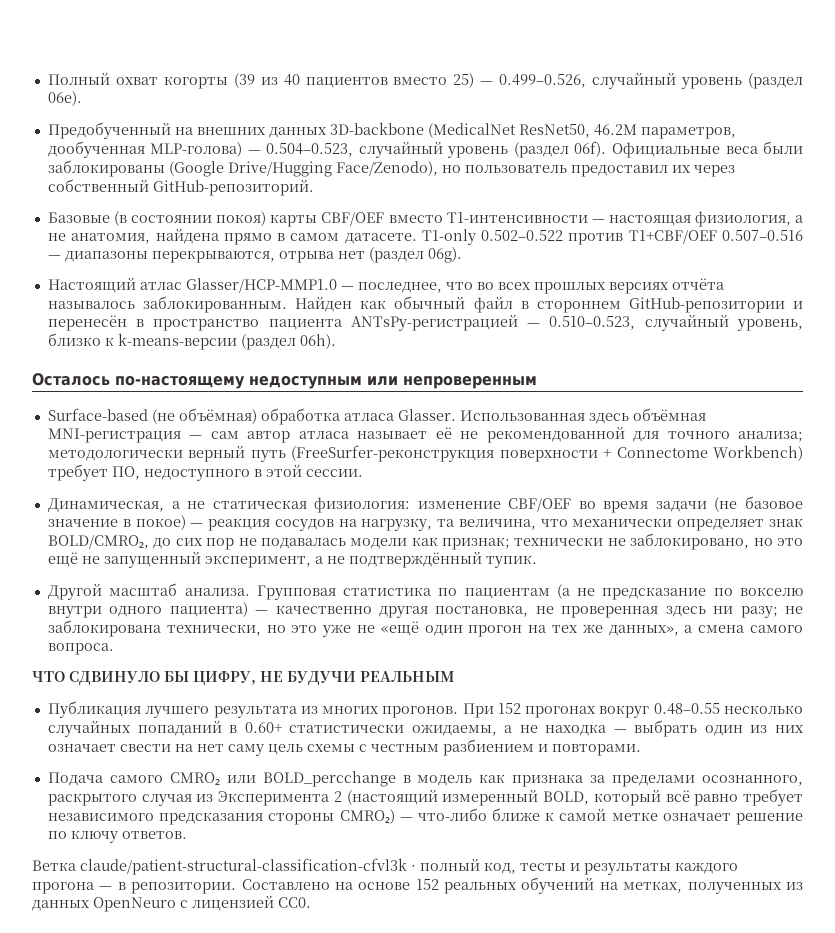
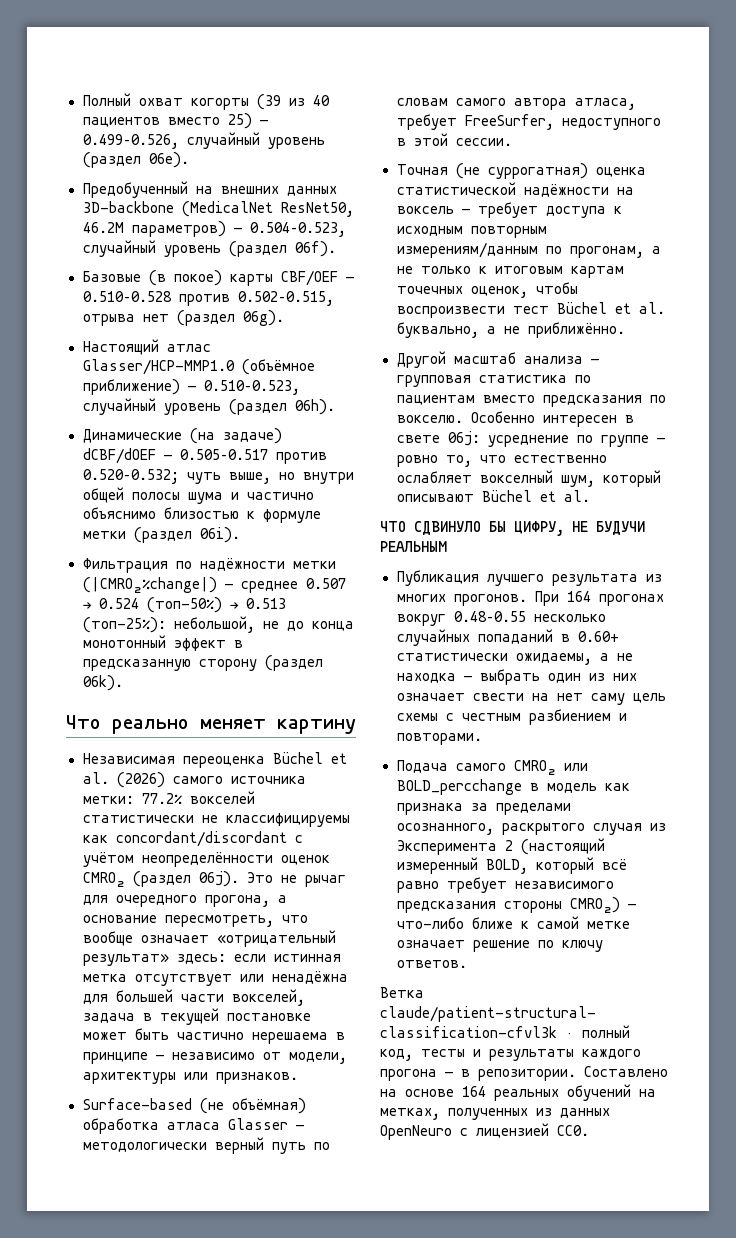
- Предобученный на внешних данных 3D-backbone (MedicalNet ResNet50, 46.2М параметров, дообученная MLP-голова) — 0.504–0.523, случайный уровень (раздел 06f). Официальные веса были заблокированы (Google Drive/Hugging Face/Zenodo), но пользователь предоставил их через собственный GitHub-репозиторий.
- Базовые (в состоянии покоя) карты CBF/OEF вместо T1-интенсивности — настоящая физиология, а не анатомия, найдена прямо в самом датасете. T1-only 0.502–0.522 против T1+CBF/OEF 0.507–0.516 — диапазоны перекрываются, отрыва нет (раздел 06g).
+ Предобученный на внешних данных 3D-backbone (MedicalNet ResNet50, 46.2М параметров) — 0.504–0.523, случайный уровень (раздел 06f).
+ Базовые (в покое) карты CBF/OEF — 0.510–0.528 против 0.502–0.515, отрыва нет (раздел 06g).
- Настоящий атлас Glasser/HCP-MMP1.0 — последнее, что во всех прошлых версиях отчёта называлось заблокированным. Найден как обычный файл в стороннем GitHub-репозитории и перенесён в пространство пациента ANTsPy-регистрацией — 0.510–0.523, случайный уровень, близко к k-means-версии (раздел 06h).
- Осталось по-настоящему недоступным или непроверенным
+ Настоящий атлас Glasser/HCP-MMP1.0 (объёмное приближение) — 0.510–0.523, случайный уровень (раздел 06h).
+ Динамические (на задаче) dCBF/dOEF — 0.505–0.517 против 0.520–0.532; чуть выше, но внутри общей полосы шума и частично объяснимо близостью к формуле метки (раздел 06i).
+ Фильтрация по надёжности метки (|CMRO₂%change|) — среднее 0.507 → 0.524 (топ-50%) → 0.513 (топ-25%): небольшой, не до конца монотонный эффект в предсказанную сторону (раздел 06k).
+ Что реально меняет картину
+ Независимая переоценка Büchel et al. (2026) самого источника метки: 77.2% вокселей статистически не классифицируемы как concordant/discordant с учётом неопределённости оценок CMRO₂ (раздел 06j). Это не рычаг для очередного прогона, а основание пересмотреть, что вообще означает «отрицательный результат» здесь: если истинная метка отсутствует или ненадёжна для большей части вокселей, задача в текущей постановке может быть частично нерешаема в принципе — независимо от модели, архитектуры или признаков.
- Surface-based (не объёмная) обработка атласа Glasser. Использованная здесь объёмная MNI-регистрация — сам автор атласа называет её не рекомендованной для точного анализа; методологически верный путь (FreeSurfer-реконструкция поверхности + Connectome Workbench) требует ПО, недоступного в этой сессии.
- Динамическая, а не статическая физиология: изменение CBF/OEF во время задачи (не базовое значение в покое) — реакция сосудов на нагрузку, та величина, что механически определяет знак BOLD/CMRO₂, до сих пор не подавалась модели как признак; технически не заблокировано, но это ещё не запущенный эксперимент, а не подтверждённый тупик.
- Другой масштаб анализа. Групповая статистика по пациентам (а не предсказание по вокселю внутри одного пациента) — качественно другая постановка, не проверенная здесь ни разу; не заблокирована технически, но это уже не «ещё один прогон на тех же данных», а смена самого вопроса.
+ Surface-based (не объёмная) обработка атласа Glasser — методологически верный путь по словам самого автора атласа, требует FreeSurfer, недоступного в этой сессии.
+ Точная (не суррогатная) оценка статистической надёжности на воксель — требует доступа к исходным повторным измерениям/данным по прогонам, а не только к итоговым картам точечных оценок, чтобы воспроизвести тест Büchel et al. буквально, а не приближённо.
+ Другой масштаб анализа — групповая статистика по пациентам вместо предсказания по вокселю. Особенно интересен в свете 06j: усреднение по группе — ровно то, что естественно ослабляет вокселный шум, который описывают Büchel et al.
- При 152 прогонах вокруг 0.48–0.55 несколько случайных попаданий в 0.60+ статистически ожидаемы, а не находка — выбрать один из них означает свести на нет саму цель схемы с честным разбиением и повторами.
+ При 164 прогонах вокруг 0.48–0.55 несколько случайных попаданий в 0.60+ статистически ожидаемы, а не находка — выбрать один из них означает свести на нет саму цель схемы с честным разбиением и повторами.
- Составлено на основе 152 реальных обучений на метках, полученных из данных OpenNeuro с лицензией CC0.
+ Составлено на основе 164 реальных обучений на метках, полученных из данных OpenNeuro с лицензией CC0.

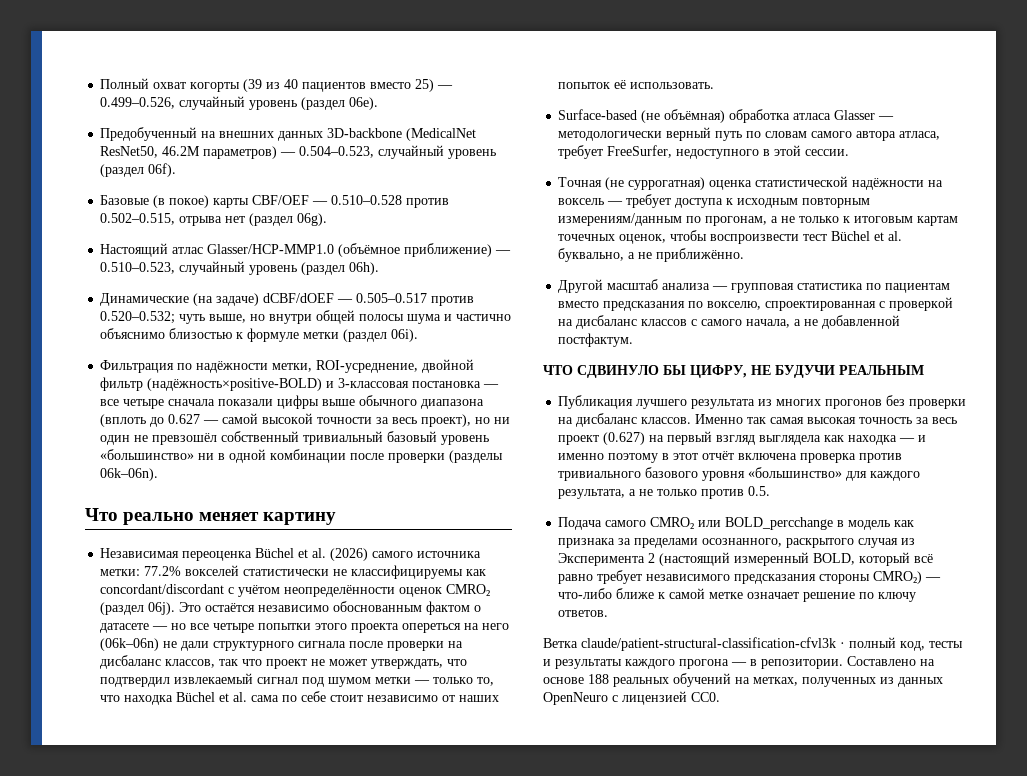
- Фильтрация по надёжности метки (|CMRO₂%change|) — среднее 0.507 → 0.524 (топ-50%) → 0.513 (топ-25%): небольшой, не до конца монотонный эффект в предсказанную сторону (раздел 06k).
+ Фильтрация по надёжности метки, ROI-усреднение, двойной фильтр (надёжность×positive-BOLD) и 3-классовая постановка — все четыре сначала показали цифры выше обычного диапазона (вплоть до 0.627 — самой высокой точности за весь проект), но ни один не превзошёл собственный тривиальный базовый уровень «большинство» ни в одной комбинации после проверки (разделы 06k–06n).
- Это не рычаг для очередного прогона, а основание пересмотреть, что вообще означает «отрицательный результат» здесь: если истинная метка отсутствует или ненадёжна для большей части вокселей, задача в текущей постановке может быть частично нерешаема в принципе — независимо от модели, архитектуры или признаков.
+ Это остаётся независимо обоснованным фактом о датасете — но все четыре попытки этого проекта опереться на него (06k–06n) не дали структурного сигнала после проверки на дисбаланс классов, так что проект не может утверждать, что подтвердил извлекаемый сигнал под шумом метки — только то, что находка Büchel et al. сама по себе стоит независимо от наших попыток её использовать.
- Другой масштаб анализа — групповая статистика по пациентам вместо предсказания по вокселю. Особенно интересен в свете 06j: усреднение по группе — ровно то, что естественно ослабляет вокселный шум, который описывают Büchel et al.
+ Другой масштаб анализа — групповая статистика по пациентам вместо предсказания по вокселю, спроектированная с проверкой на дисбаланс классов с самого начала, а не добавленной постфактум.
- Публикация лучшего результата из многих прогонов. При 164 прогонах вокруг 0.48–0.55 несколько случайных попаданий в 0.60+ статистически ожидаемы, а не находка — выбрать один из них означает свести на нет саму цель схемы с честным разбиением и повторами.
+ Публикация лучшего результата из многих прогонов без проверки на дисбаланс классов. Именно так самая высокая точность за весь проект (0.627) на первый взгляд выглядела как находка — и именно поэтому в этот отчёт включена проверка против тривиального базового уровня «большинство» для каждого результата, а не только против 0.5.
- Составлено на основе 164 реальных обучений на метках, полученных из данных OpenNeuro с лицензией CC0.
+ Составлено на основе 188 реальных обучений на метках, полученных из данных OpenNeuro с лицензией CC0.

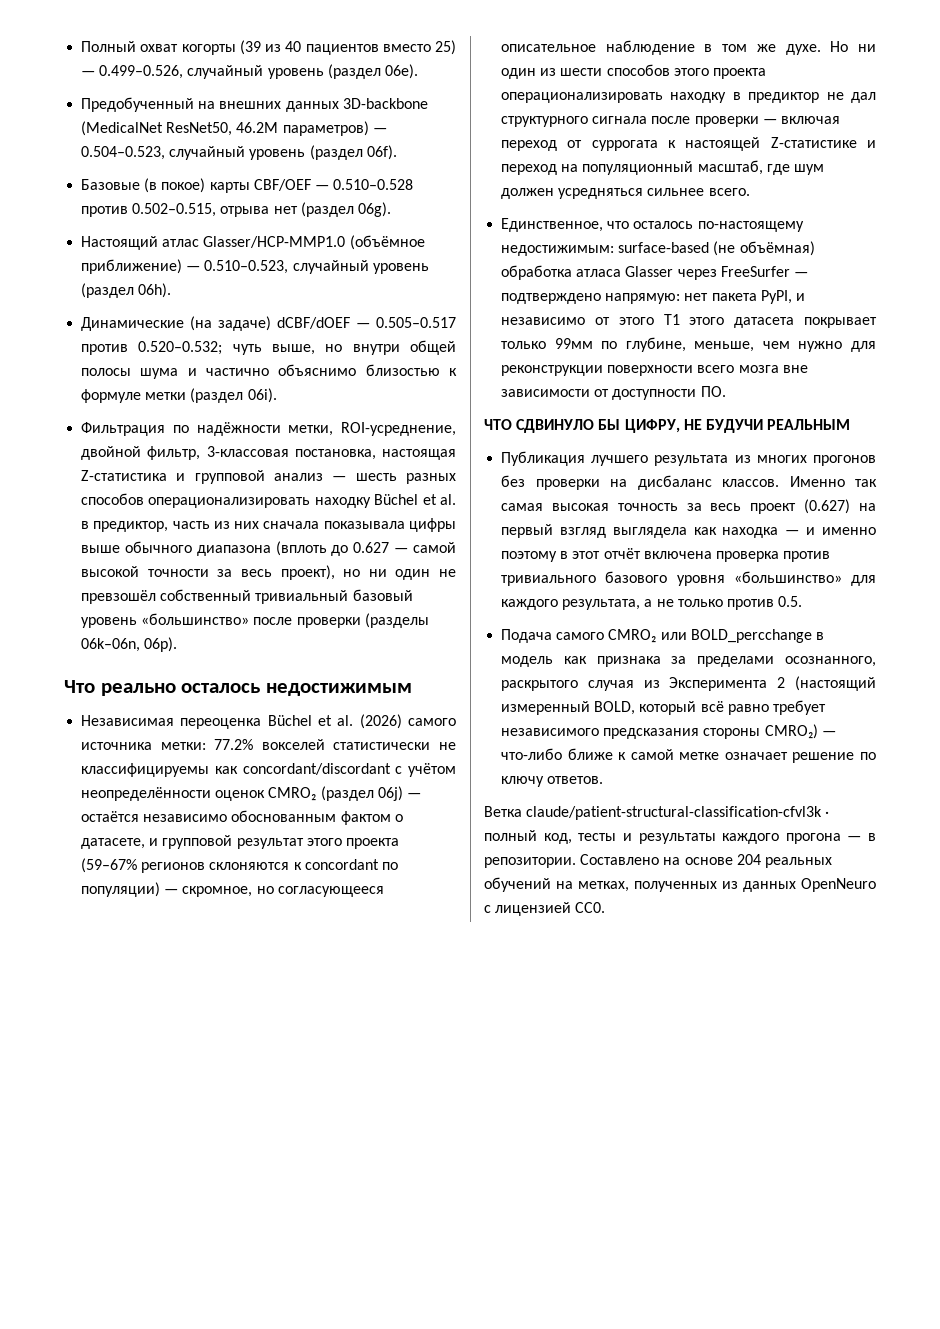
- Фильтрация по надёжности метки, ROI-усреднение, двойной фильтр (надёжность×positive-BOLD) и 3-классовая постановка — все четыре сначала показали цифры выше обычного диапазона (вплоть до 0.627 — самой высокой точности за весь проект), но ни один не превзошёл собственный тривиальный базовый уровень «большинство» ни в одной комбинации после проверки (разделы 06k–06n).
+ Фильтрация по надёжности метки, ROI-усреднение, двойной фильтр, 3-классовая постановка, настоящая Z-статистика и групповой анализ — шесть разных способов операционализировать находку Büchel et al. в предиктор, часть из них сначала показывала цифры выше обычного диапазона (вплоть до 0.627 — самой высокой точности за весь проект), но ни один не превзошёл собственный тривиальный базовый уровень «большинство» после проверки (разделы 06k–06n, 06p).
- Что реально меняет картину
+ Что реально осталось недостижимым
- Независимая переоценка Büchel et al. (2026) самого источника метки: 77.2% вокселей статистически не классифицируемы как concordant/discordant с учётом неопределённости оценок CMRO₂ (раздел 06j). Это остаётся независимо обоснованным фактом о датасете — но все четыре попытки этого проекта опереться на него (06k–06n) не дали структурного сигнала после проверки на дисбаланс классов, так что проект не может утверждать, что подтвердил извлекаемый сигнал под шумом метки — только то, что находка Büchel et al. сама по себе стоит независимо от наших попыток её использовать.
- Surface-based (не объёмная) обработка атласа Glasser — методологически верный путь по словам самого автора атласа, требует FreeSurfer, недоступного в этой сессии.
- Точная (не суррогатная) оценка статистической надёжности на воксель — требует доступа к исходным повторным измерениям/данным по прогонам, а не только к итоговым картам точечных оценок, чтобы воспроизвести тест Büchel et al. буквально, а не приближённо.
- Другой масштаб анализа — групповая статистика по пациентам вместо предсказания по вокселю, спроектированная с проверкой на дисбаланс классов с самого начала, а не добавленной постфактум.
+ Независимая переоценка Büchel et al. (2026) самого источника метки: 77.2% вокселей статистически не классифицируемы как concordant/discordant с учётом неопределённости оценок CMRO₂ (раздел 06j) — остаётся независимо обоснованным фактом о датасете, и групповой результат этого проекта (59–67% регионов склоняются к concordant по популяции) — скромное, но согласующееся описательное наблюдение в том же духе. Но ни один из шести способов этого проекта операционализировать находку в предиктор не дал структурного сигнала после проверки — включая переход от суррогата к настоящей Z-статистике и переход на популяционный масштаб, где шум должен усредняться сильнее всего.
+ Единственное, что осталось по-настоящему недостижимым: surface-based (не объёмная) обработка атласа Glasser через FreeSurfer — подтверждено напрямую: нет пакета PyPI, и независимо от этого T1 этого датасета покрывает только 99мм по глубине, меньше, чем нужно для реконструкции поверхности всего мозга вне зависимости от доступности ПО.
- Составлено на основе 188 реальных обучений на метках, полученных из данных OpenNeuro с лицензией CC0.
+ Составлено на основе 204 реальных обучений на метках, полученных из данных OpenNeuro с лицензией CC0.

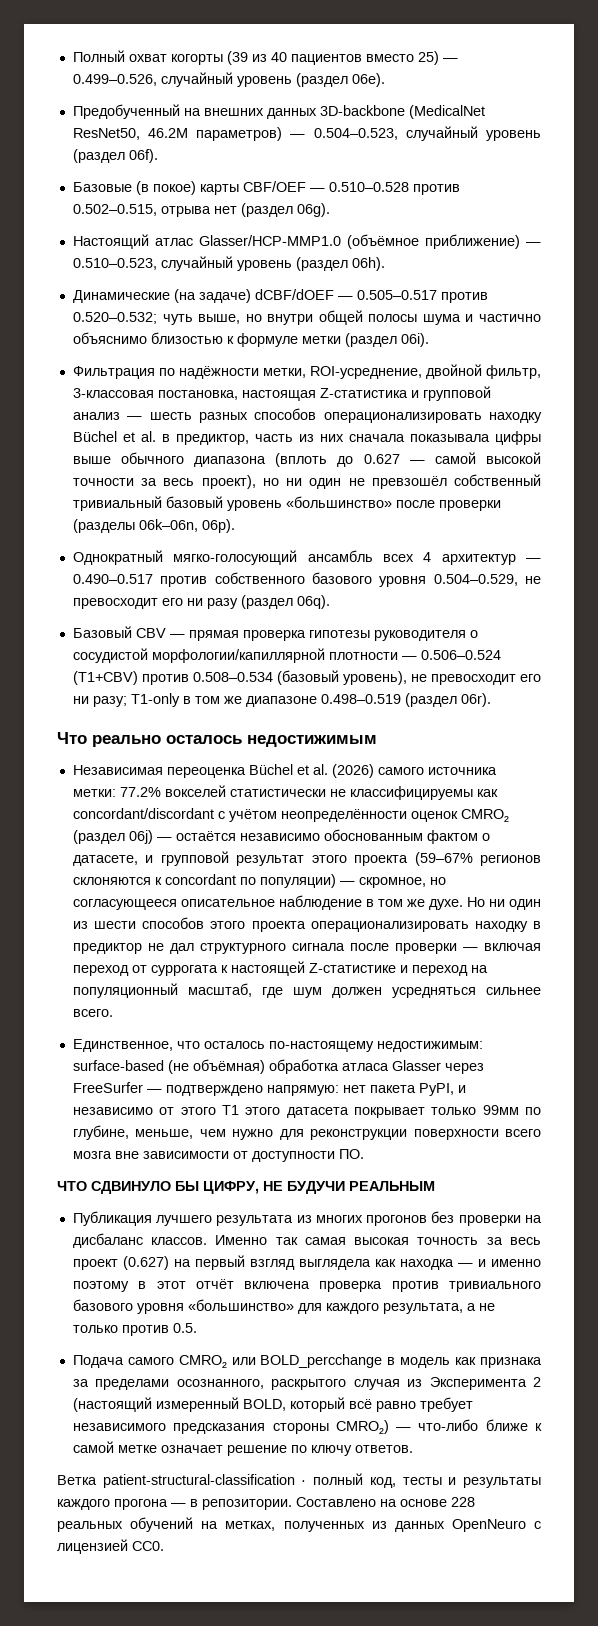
+ Однократный мягко-голосующий ансамбль всех 4 архитектур — 0.490–0.517 против собственного базового уровня 0.504–0.529, не превосходит его ни разу (раздел 06q).
+ Базовый CBV — прямая проверка гипотезы руководителя о сосудистой морфологии/капиллярной плотности — 0.506–0.524 (T1+CBV) против 0.508–0.534 (базовый уровень), не превосходит его ни разу; T1-only в том же диапазоне 0.498–0.519 (раздел 06r).
- Ветка claude/patient-structural-classification-cfvl3k · полный код, тесты и результаты каждого прогона — в репозитории.
+ Ветка patient-structural-classification · полный код, тесты и результаты каждого прогона — в репозитории.
- Составлено на основе 204 реальных обучений на метках, полученных из данных OpenNeuro с лицензией CC0.
+ Составлено на основе 228 реальных обучений на метках, полученных из данных OpenNeuro с лицензией CC0.

